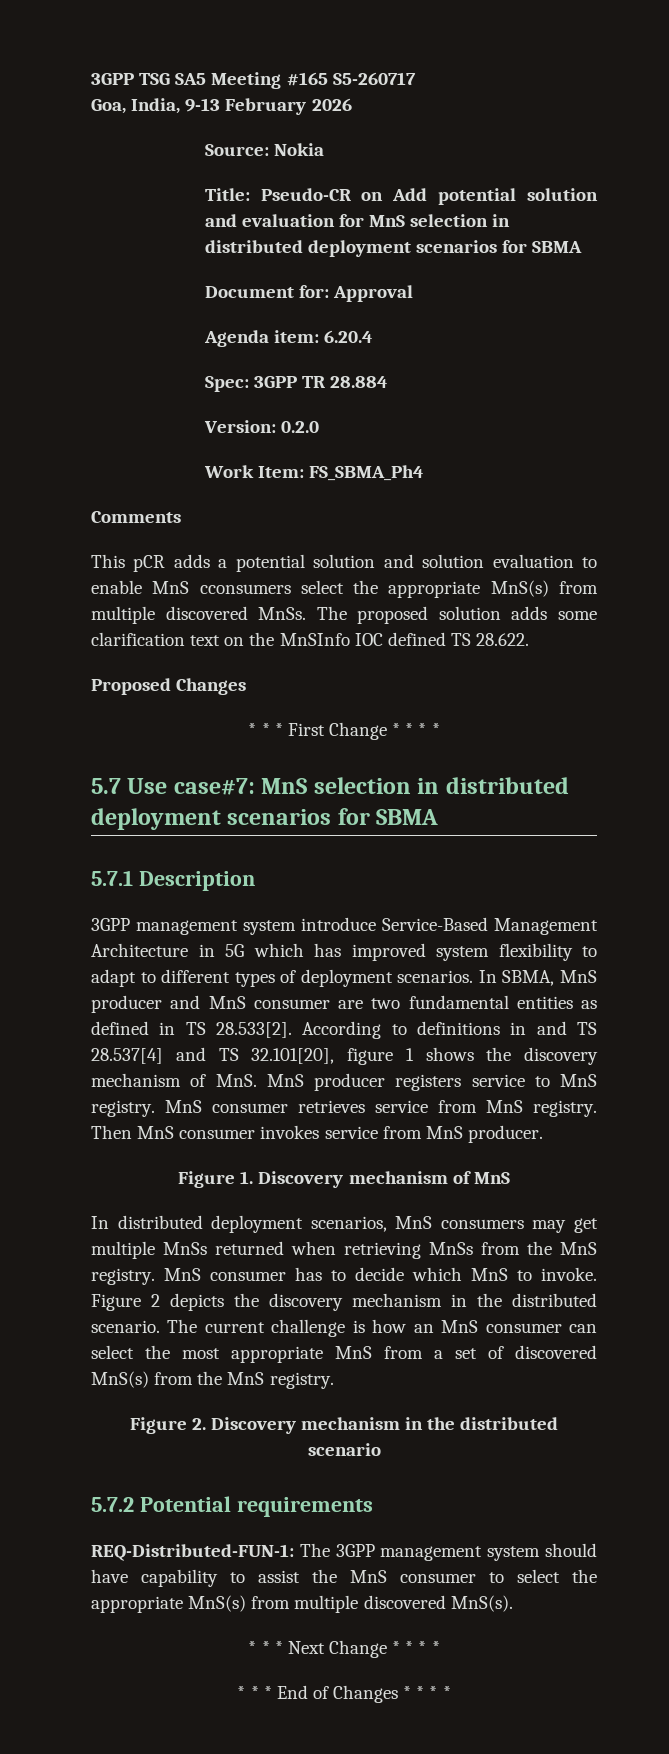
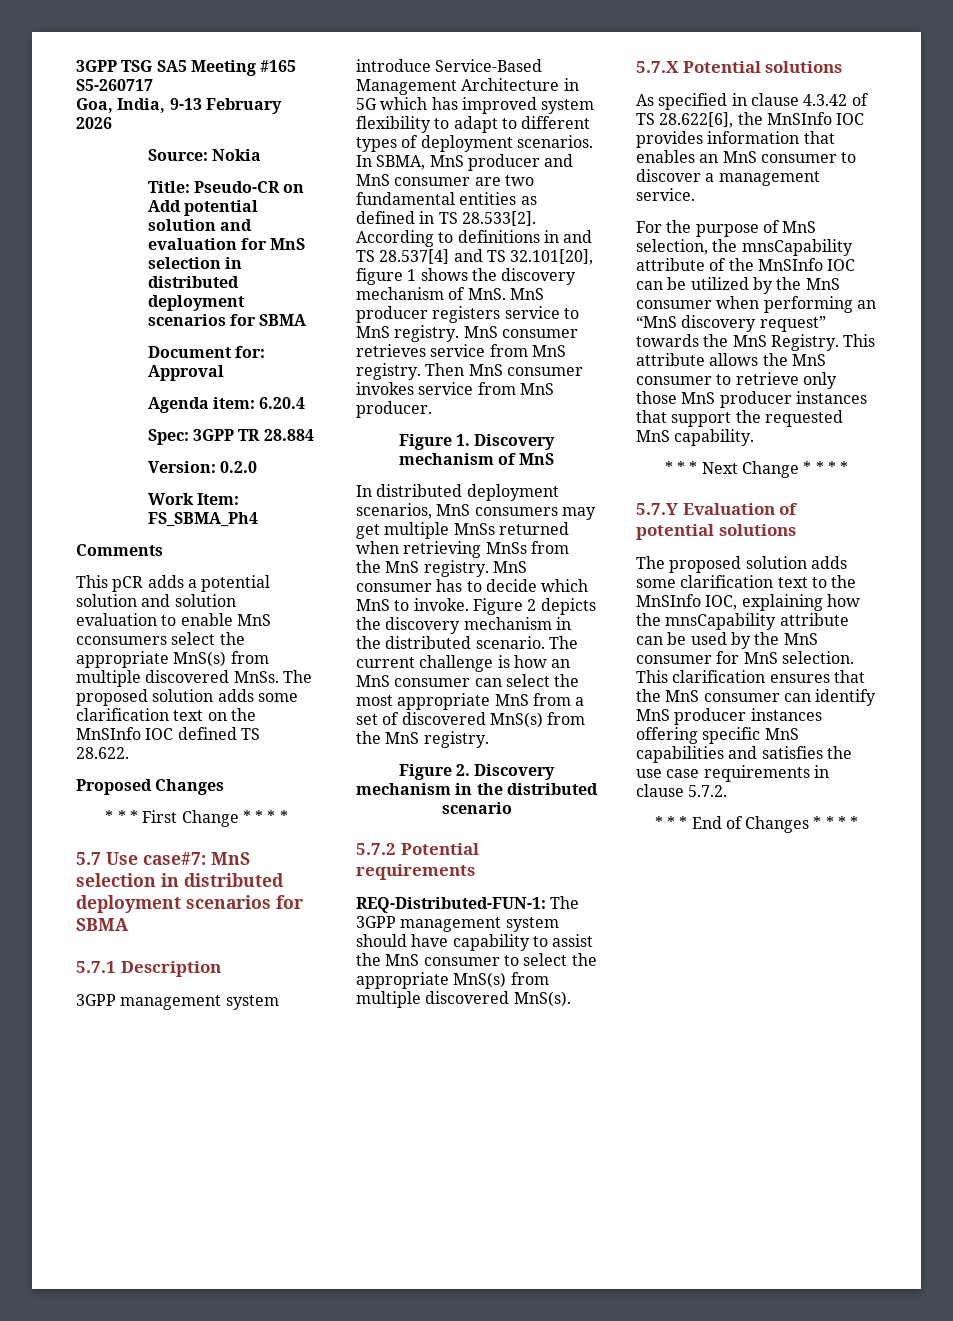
+ 5.7.X Potential solutions
+ As specified in clause 4.3.42 of TS 28.622[6], the MnSInfo IOC provides information that enables an MnS consumer to discover a management service.
+ For the purpose of MnS selection, the mnsCapability attribute of the MnSInfo IOC can be utilized by the MnS consumer when performing an “MnS discovery request” towards the MnS Registry. This attribute allows the MnS consumer to retrieve only those MnS producer instances that support the requested MnS capability.
+ 5.7.Y Evaluation of potential solutions
+ The proposed solution adds some clarification text to the MnSInfo IOC, explaining how the mnsCapability attribute can be used by the MnS consumer for MnS selection. This clarification ensures that the MnS consumer can identify MnS producer instances offering specific MnS capabilities and satisfies the use case requirements in clause 5.7.2.

